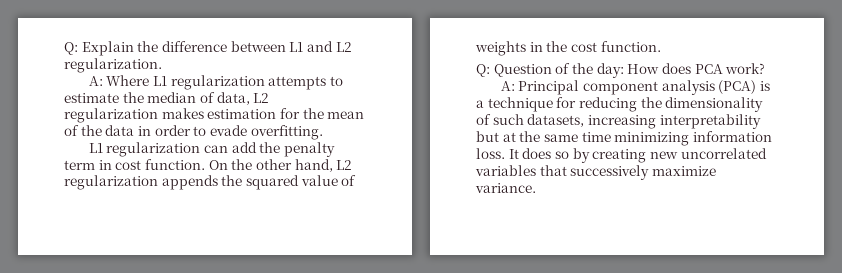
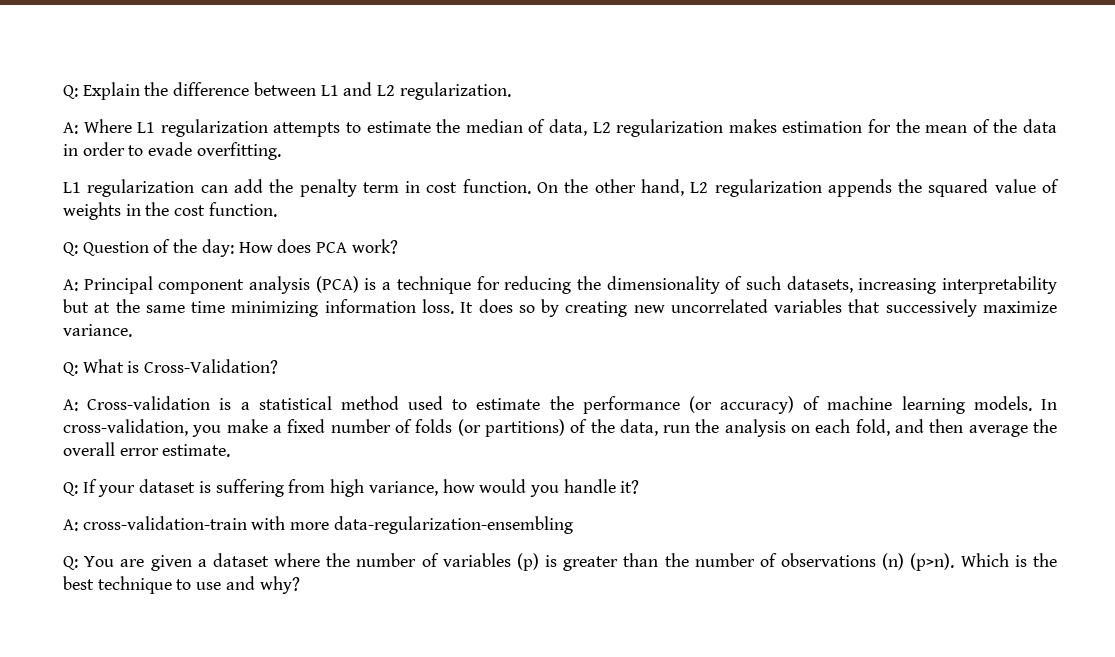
+ Q: What is Cross-Validation?
+ A: Cross-validation is a statistical method used to estimate the performance (or accuracy) of machine learning models. In cross-validation, you make a fixed number of folds (or partitions) of the data, run the analysis on each fold, and then average the overall error estimate.
+ Q: If your dataset is suffering from high variance, how would you handle it?
+ A: cross-validation-train with more data-regularization-ensembling
+ Q: You are given a dataset where the number of variables (p) is greater than the number of observations (n) (p>n). Which is the best technique to use and why?

